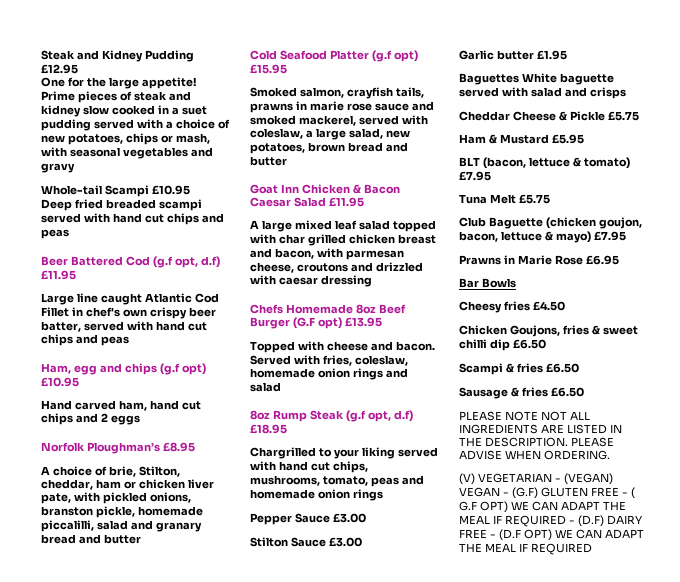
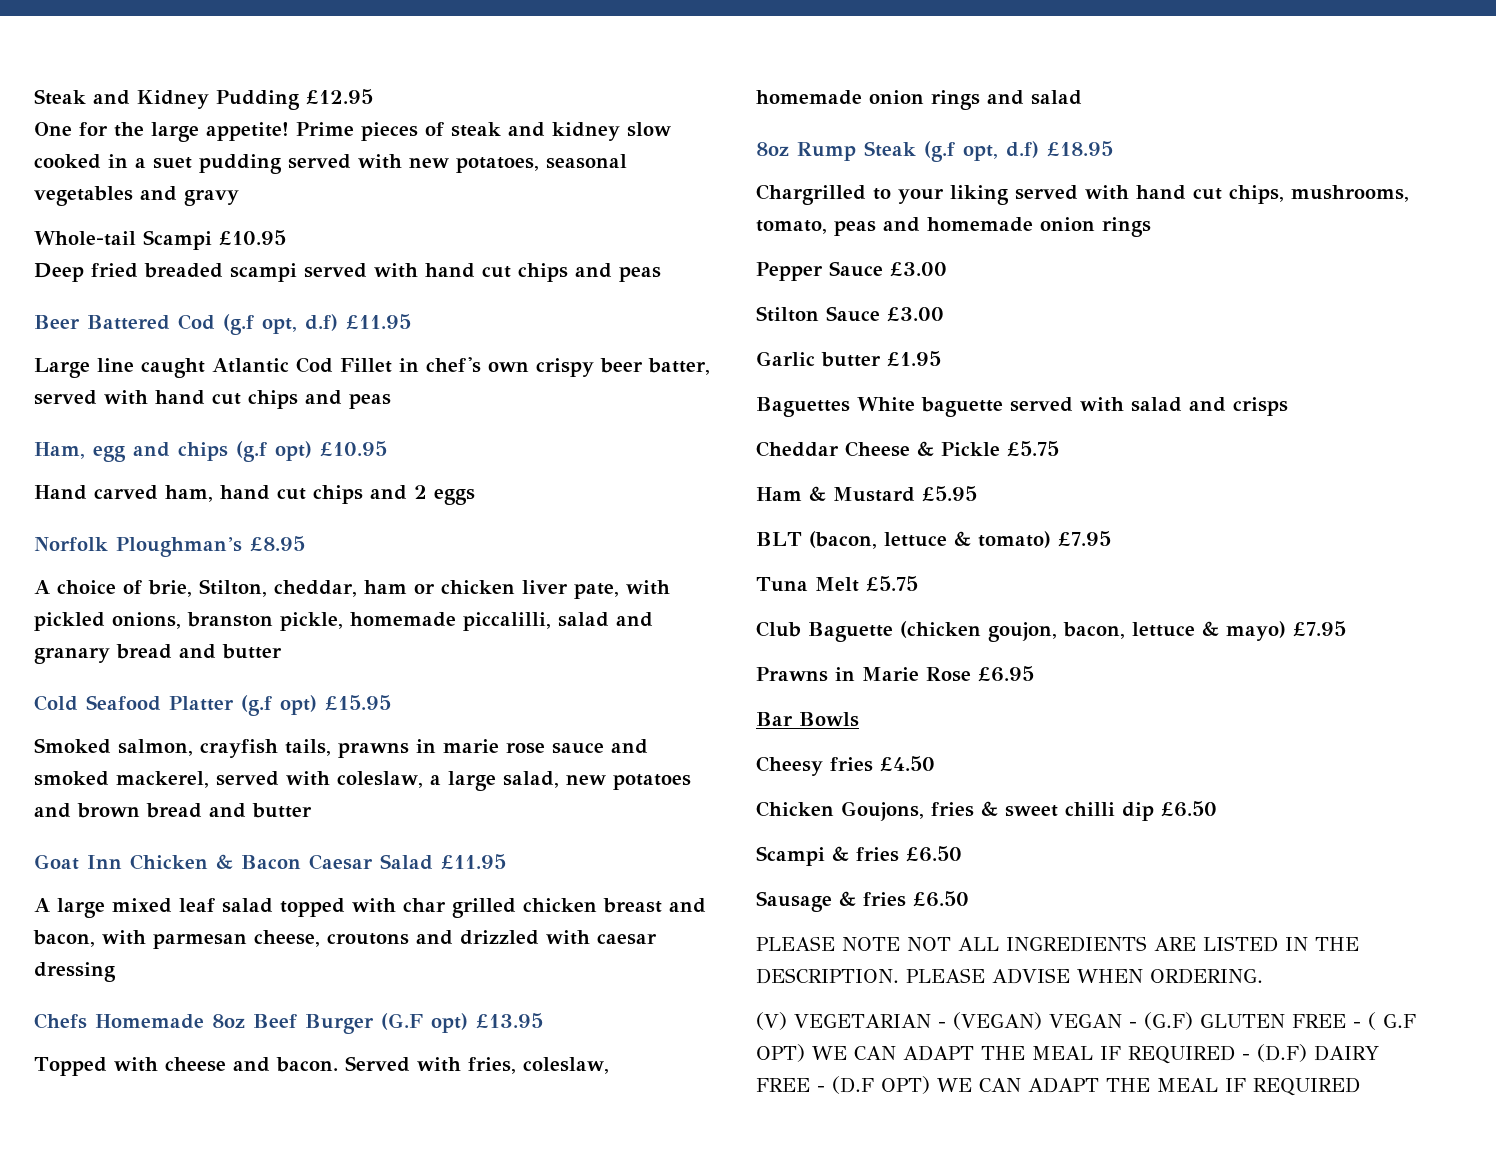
- Prime pieces of steak and kidney slow cooked in a suet pudding served with a choice of new potatoes, chips or mash, with seasonal vegetables and gravy
+ Prime pieces of steak and kidney slow cooked in a suet pudding served with new potatoes, seasonal vegetables and gravy
- Smoked salmon, crayfish tails, prawns in marie rose sauce and smoked mackerel, served with coleslaw, a large salad, new potatoes, brown bread and butter
+ Smoked salmon, crayfish tails, prawns in marie rose sauce and smoked mackerel, served with coleslaw, a large salad, new potatoes and brown bread and butter

